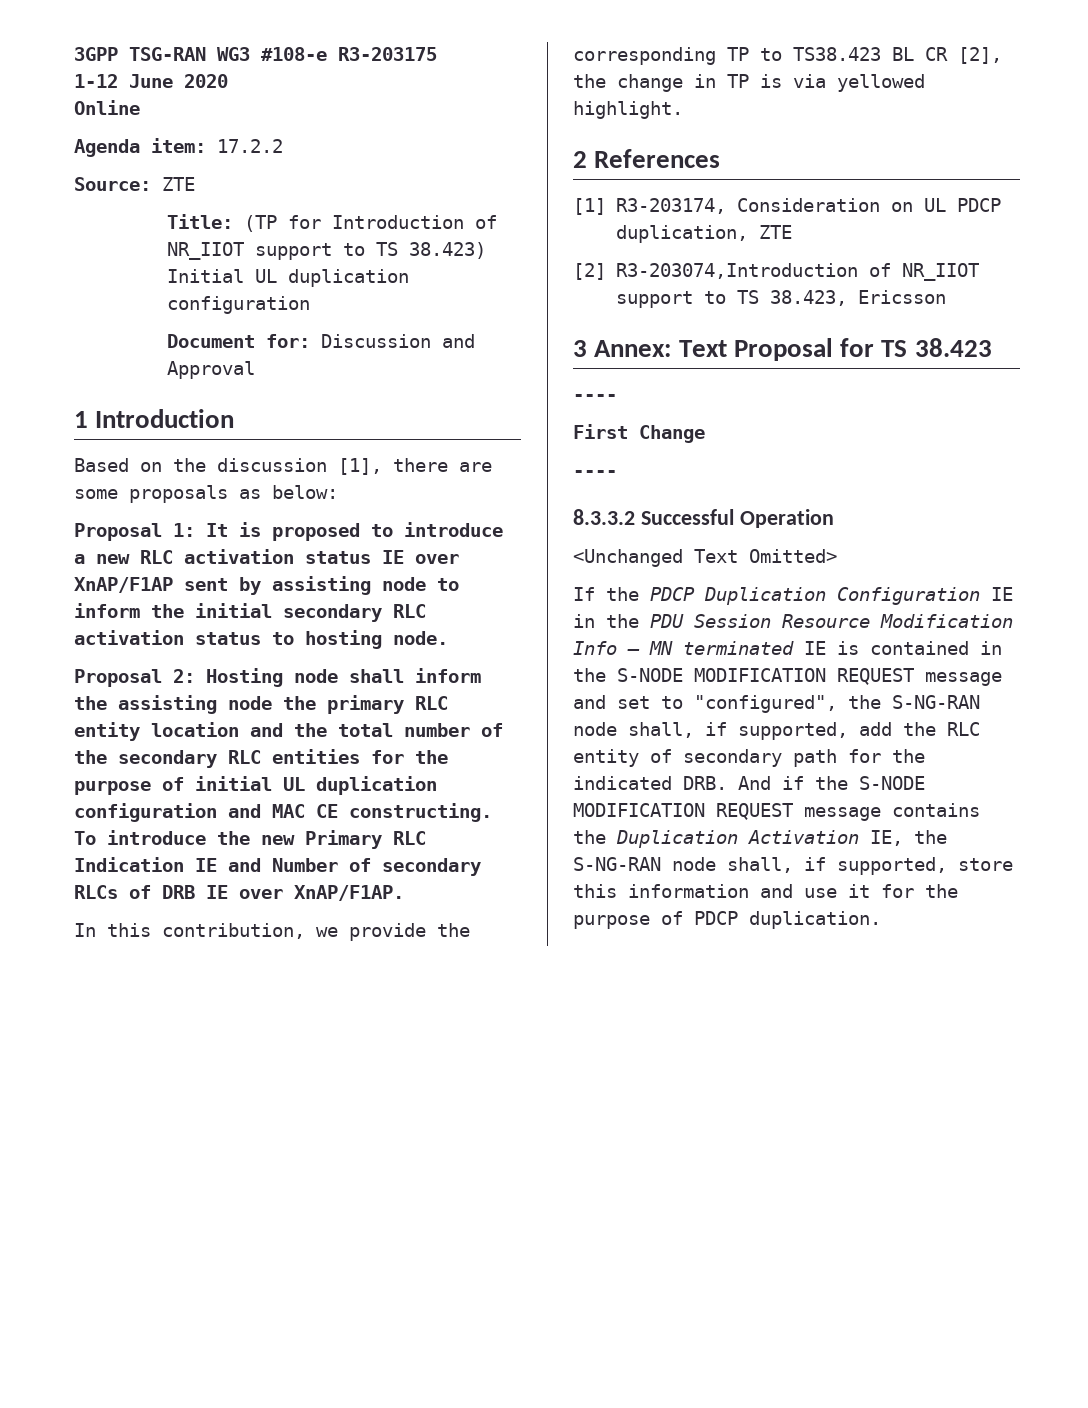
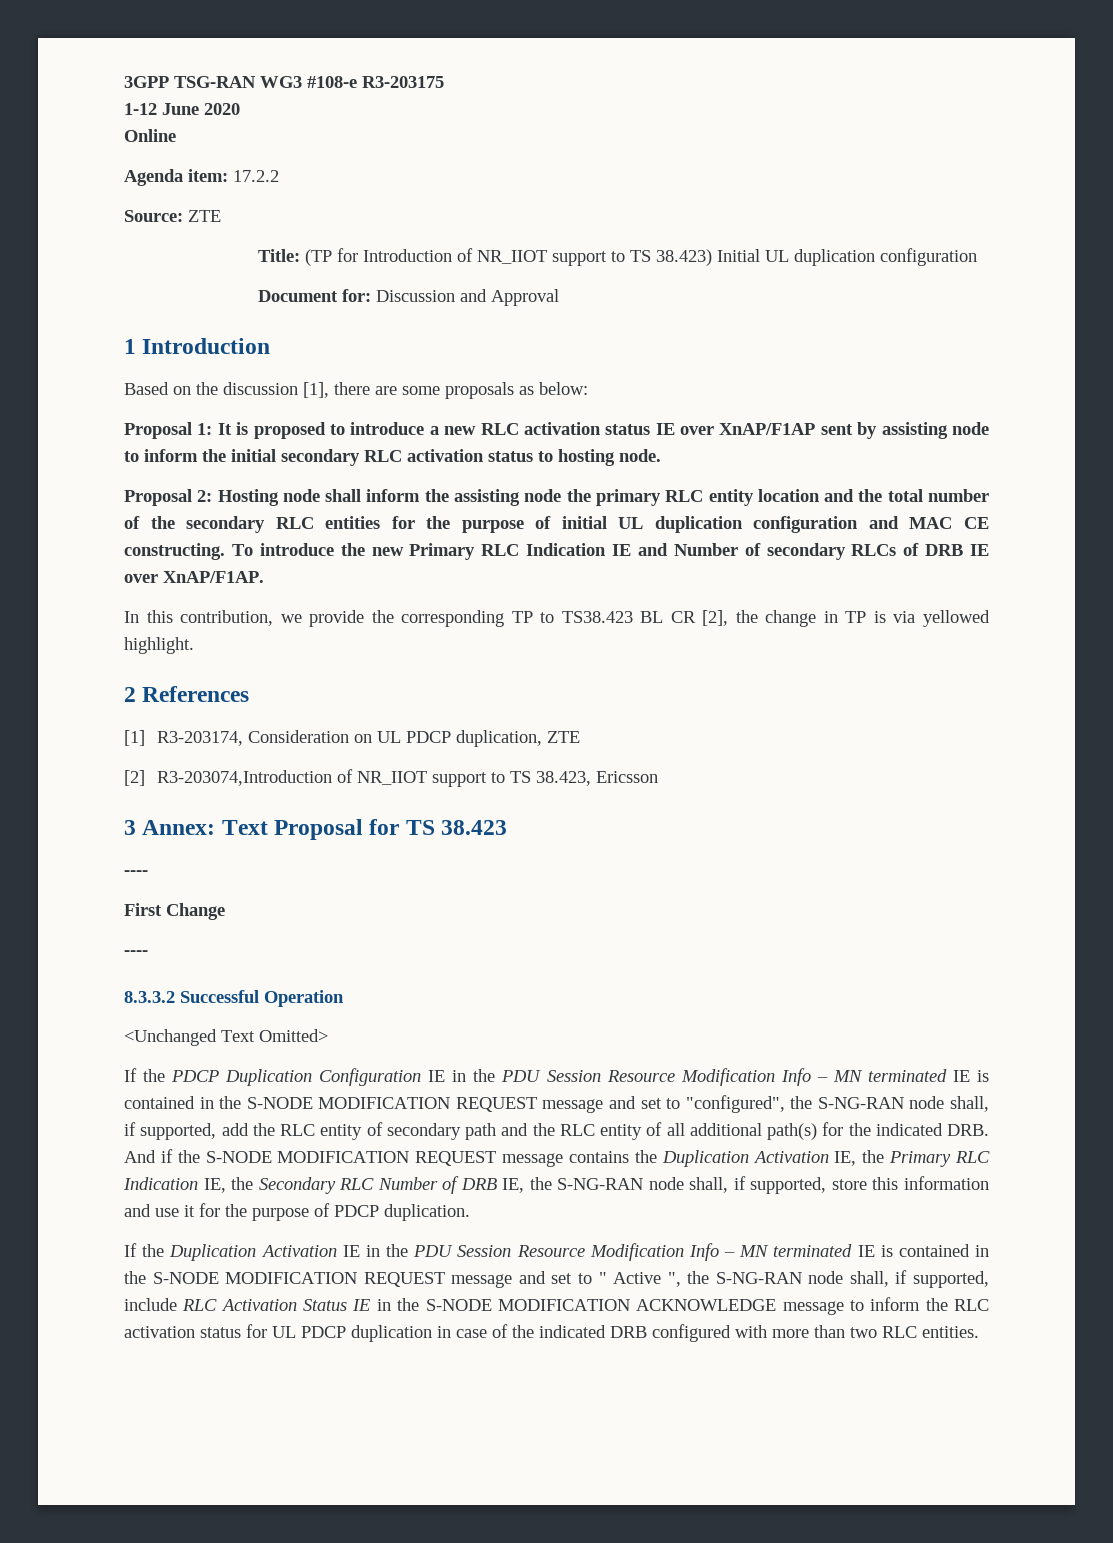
- If the PDCP Duplication Configuration IE in the PDU Session Resource Modification Info – MN terminated IE is contained in the S-NODE MODIFICATION REQUEST message and set to "configured", the S-NG-RAN node shall, if supported, add the RLC entity of secondary path for the indicated DRB. And if the S-NODE MODIFICATION REQUEST message contains the Duplication Activation IE, the S-NG-RAN node shall, if supported, store this information and use it for the purpose of PDCP duplication.
+ If the PDCP Duplication Configuration IE in the PDU Session Resource Modification Info – MN terminated IE is contained in the S-NODE MODIFICATION REQUEST message and set to "configured", the S-NG-RAN node shall, if supported, add the RLC entity of secondary path and the RLC entity of all additional path(s) for the indicated DRB. And if the S-NODE MODIFICATION REQUEST message contains the Duplication Activation IE, the Primary RLC Indication IE, the Secondary RLC Number of DRB IE, the S-NG-RAN node shall, if supported, store this information and use it for the purpose of PDCP duplication.
+ If the Duplication Activation IE in the PDU Session Resource Modification Info – MN terminated IE is contained in the S-NODE MODIFICATION REQUEST message and set to " Active ", the S-NG-RAN node shall, if supported, include RLC Activation Status IE in the S-NODE MODIFICATION ACKNOWLEDGE message to inform the RLC activation status for UL PDCP duplication in case of the indicated DRB configured with more than two RLC entities.

